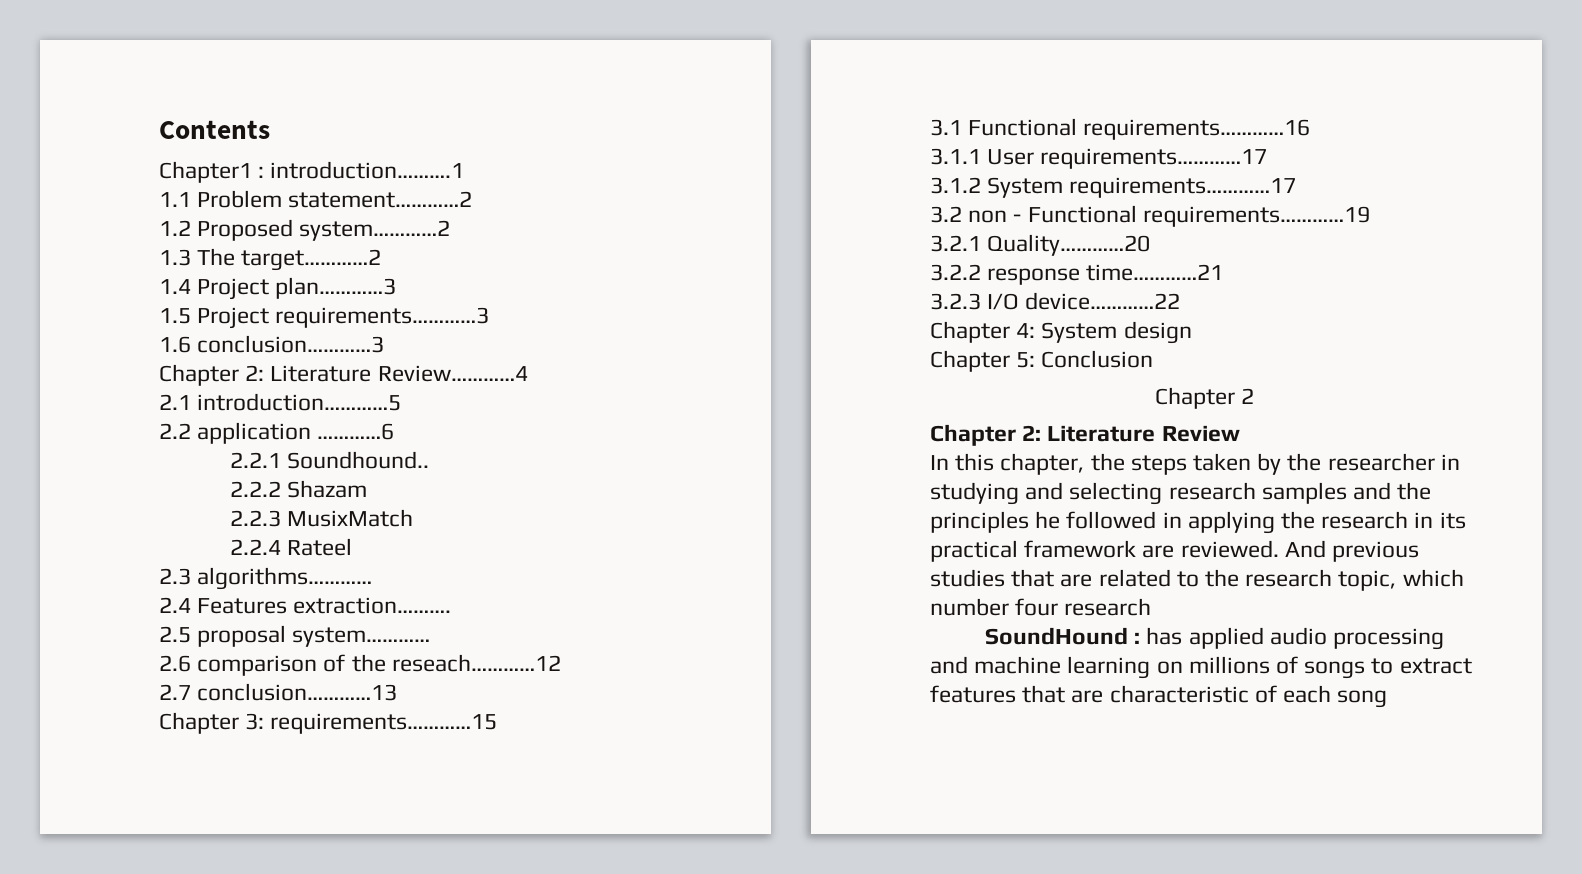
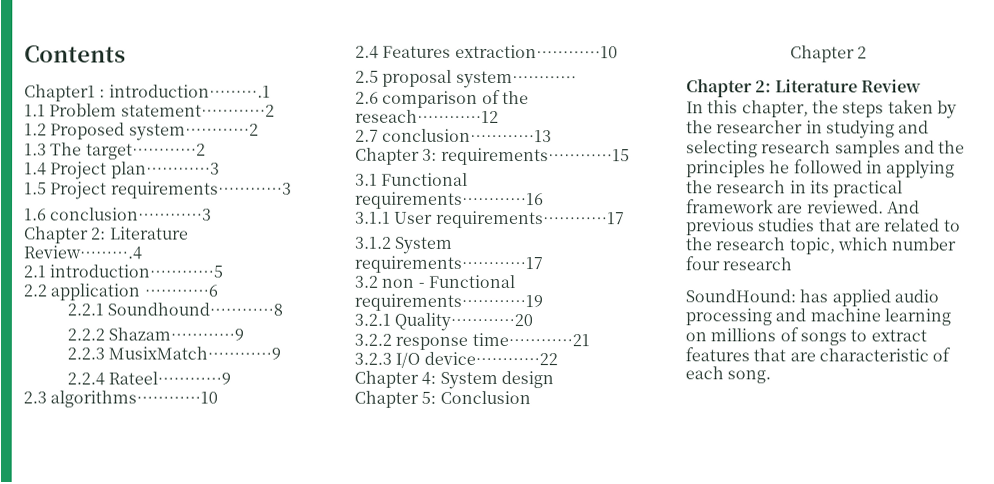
- Chapter 2: Literature Review…………4
+ Chapter 2: Literature Review……….4
- 2.2.1 Soundhound..
+ 2.2.1 Soundhound…………8
- 2.2.2 Shazam
+ 2.2.2 Shazam…………9
- 2.2.3 MusixMatch
+ 2.2.3 MusixMatch…………9
- 2.2.4 Rateel
+ 2.2.4 Rateel…………9
- 2.3 algorithms…………
+ 2.3 algorithms…………10
- 2.4 Features extraction……….
+ 2.4 Features extraction…………10
- SoundHound : has applied audio processing and machine learning on millions of songs to extract features that are characteristic of each song
+ SoundHound: has applied audio processing and machine learning on millions of songs to extract features that are characteristic of each song.

